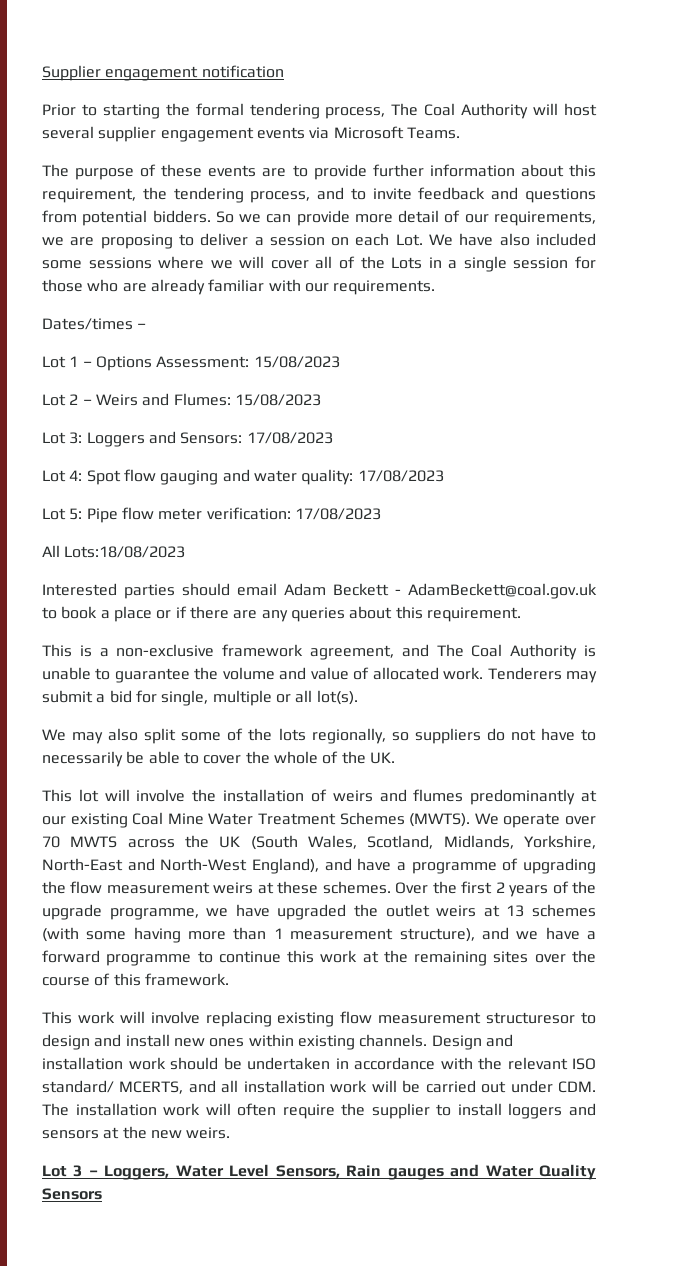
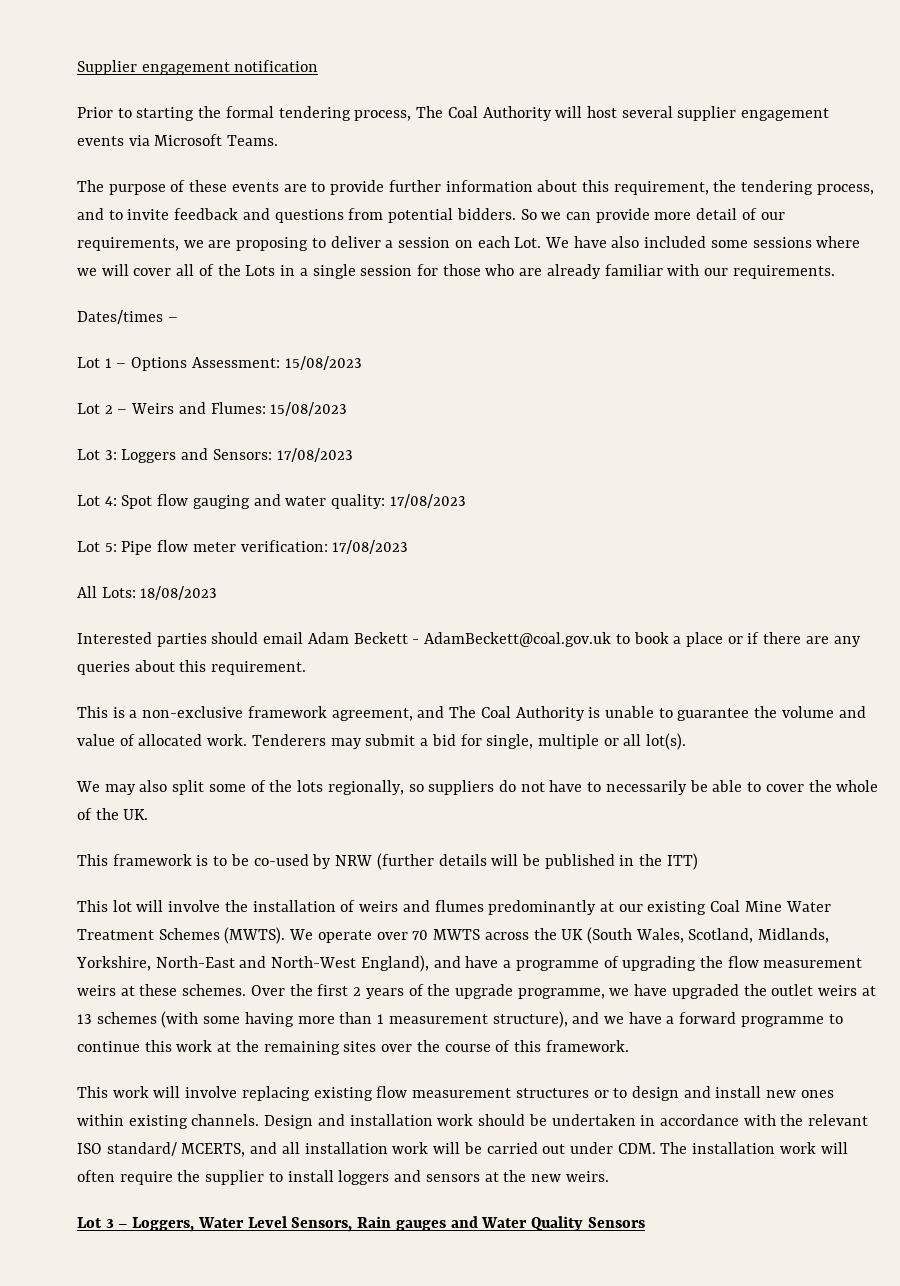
- All Lots:18/08/2023
+ All Lots: 18/08/2023
+ This framework is to be co-used by NRW (further details will be published in the ITT)
- This work will involve replacing existing flow measurement structuresor to design and install new ones within existing channels.
+ This work will involve replacing existing flow measurement structures or to design and install new ones within existing channels.

